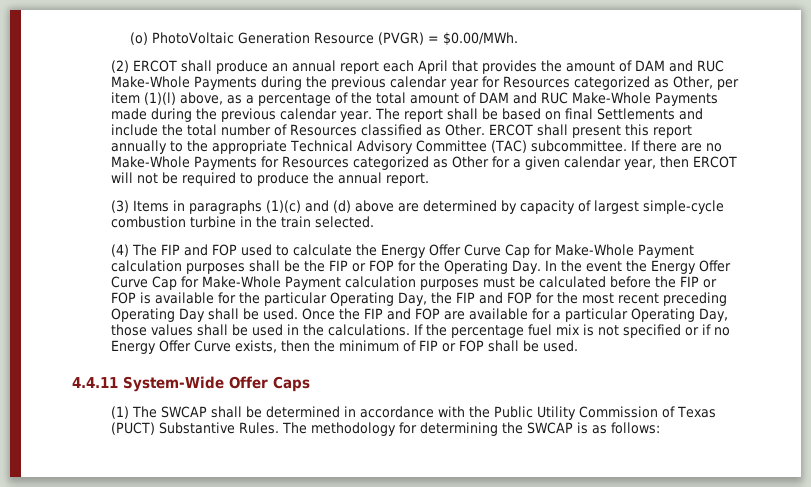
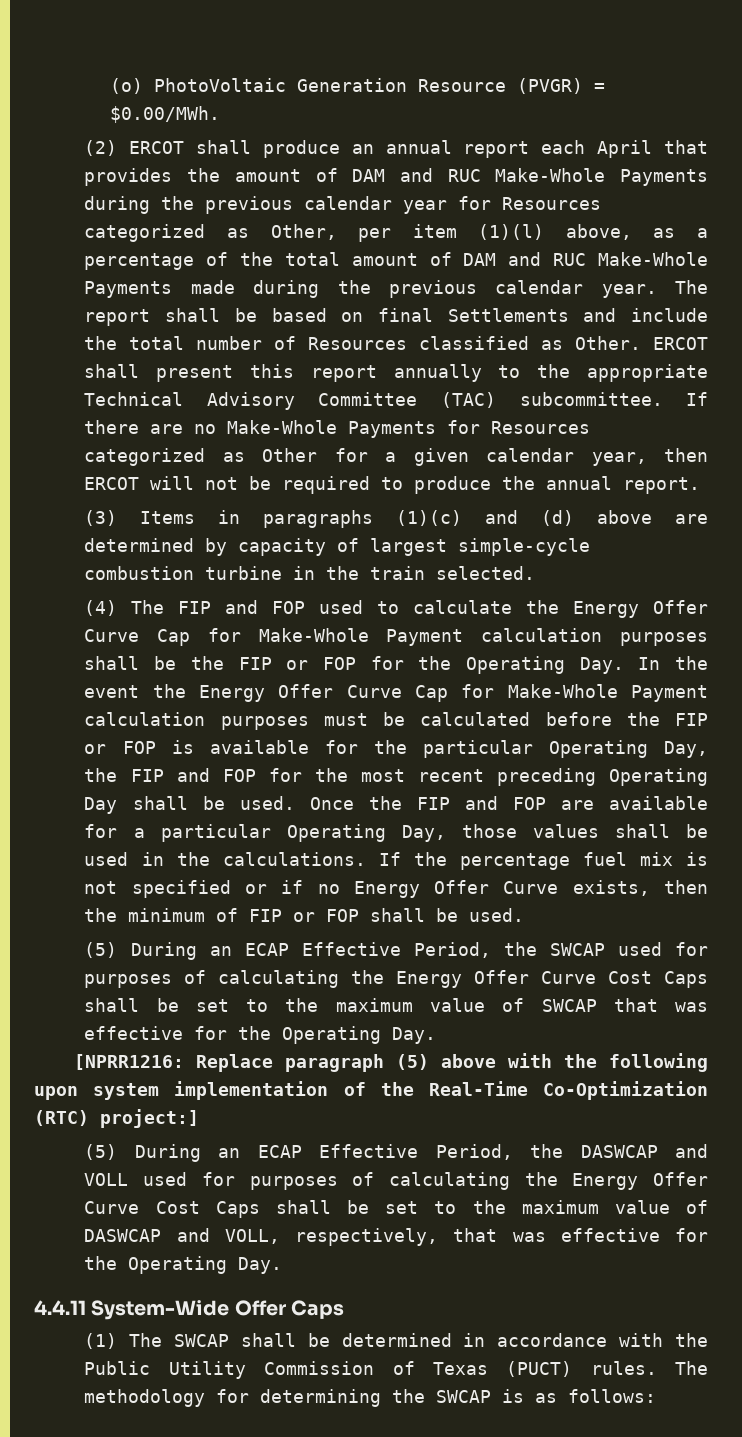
+ (5) During an ECAP Effective Period, the SWCAP used for purposes of calculating the Energy Offer Curve Cost Caps shall be set to the maximum value of SWCAP that was effective for the Operating Day.
+ [NPRR1216: Replace paragraph (5) above with the following upon system implementation of the Real-Time Co-Optimization (RTC) project:]
+ (5) During an ECAP Effective Period, the DASWCAP and VOLL used for purposes of calculating the Energy Offer Curve Cost Caps shall be set to the maximum value of DASWCAP and VOLL, respectively, that was effective for the Operating Day.
- (1) The SWCAP shall be determined in accordance with the Public Utility Commission of Texas (PUCT) Substantive Rules.
+ (1) The SWCAP shall be determined in accordance with the Public Utility Commission of Texas (PUCT) rules.

